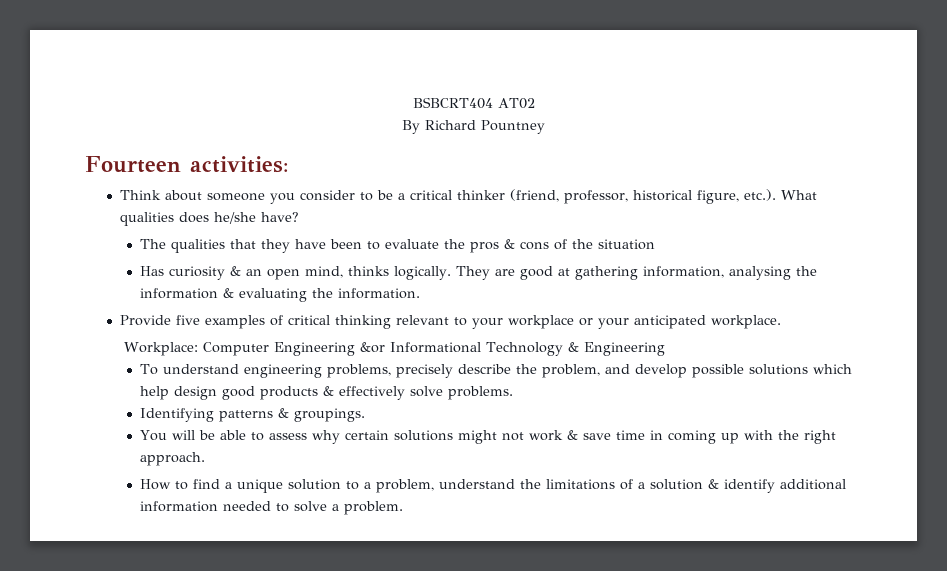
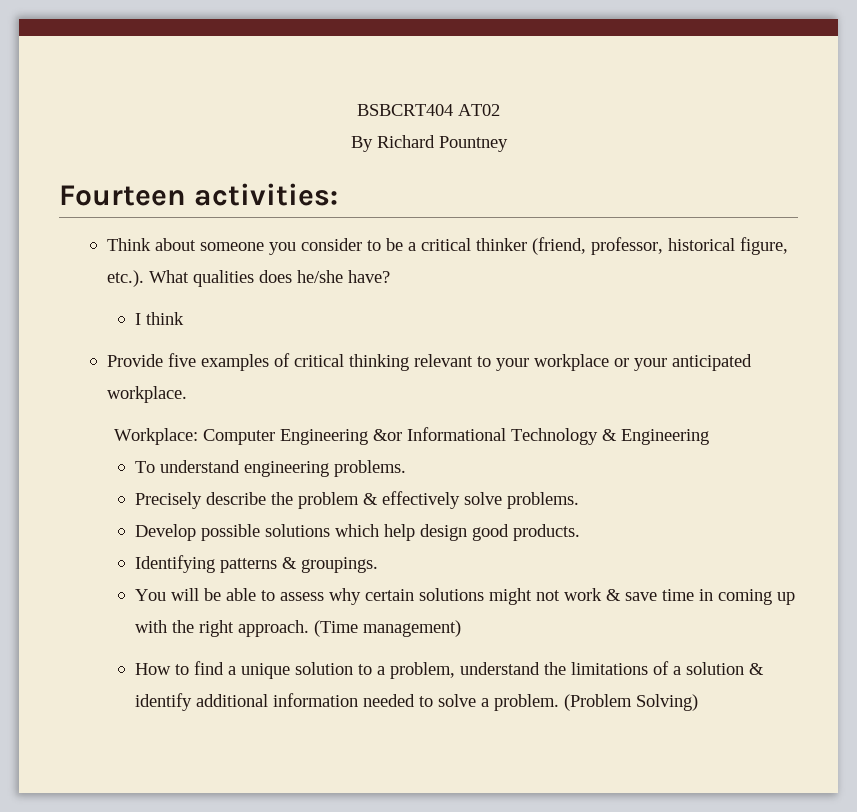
- The qualities that they have been to evaluate the pros & cons of the situation
- Has curiosity & an open mind, thinks logically. They are good at gathering information, analysing the information & evaluating the information.
+ I think
- To understand engineering problems, precisely describe the problem, and develop possible solutions which help design good products & effectively solve problems.
+ To understand engineering problems.
+ Precisely describe the problem & effectively solve problems.
+ Develop possible solutions which help design good products.
+ (Time management)
+ (Problem Solving)

